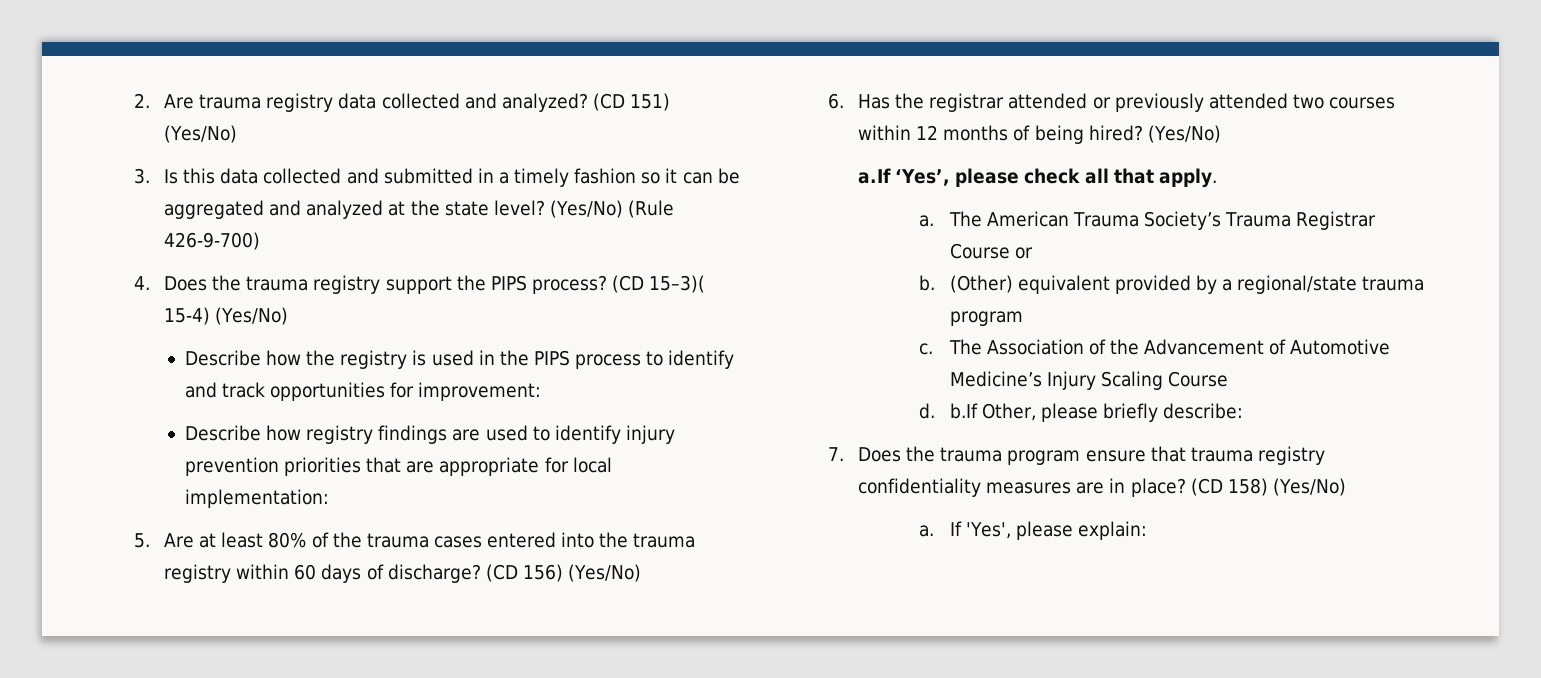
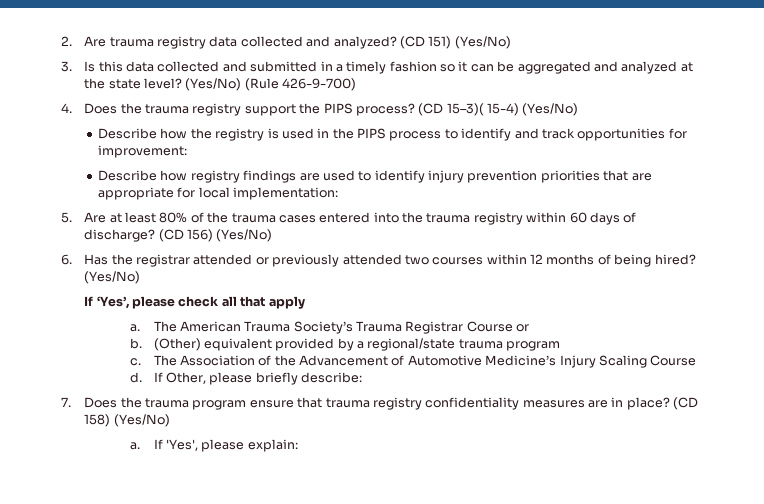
- a.If ‘Yes’, please check all that apply.
+ If ‘Yes’, please check all that apply
- d. b.If Other, please briefly describe:
+ d. If Other, please briefly describe:

